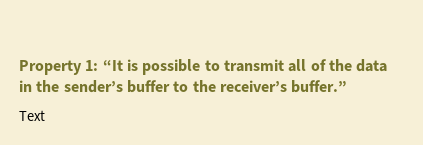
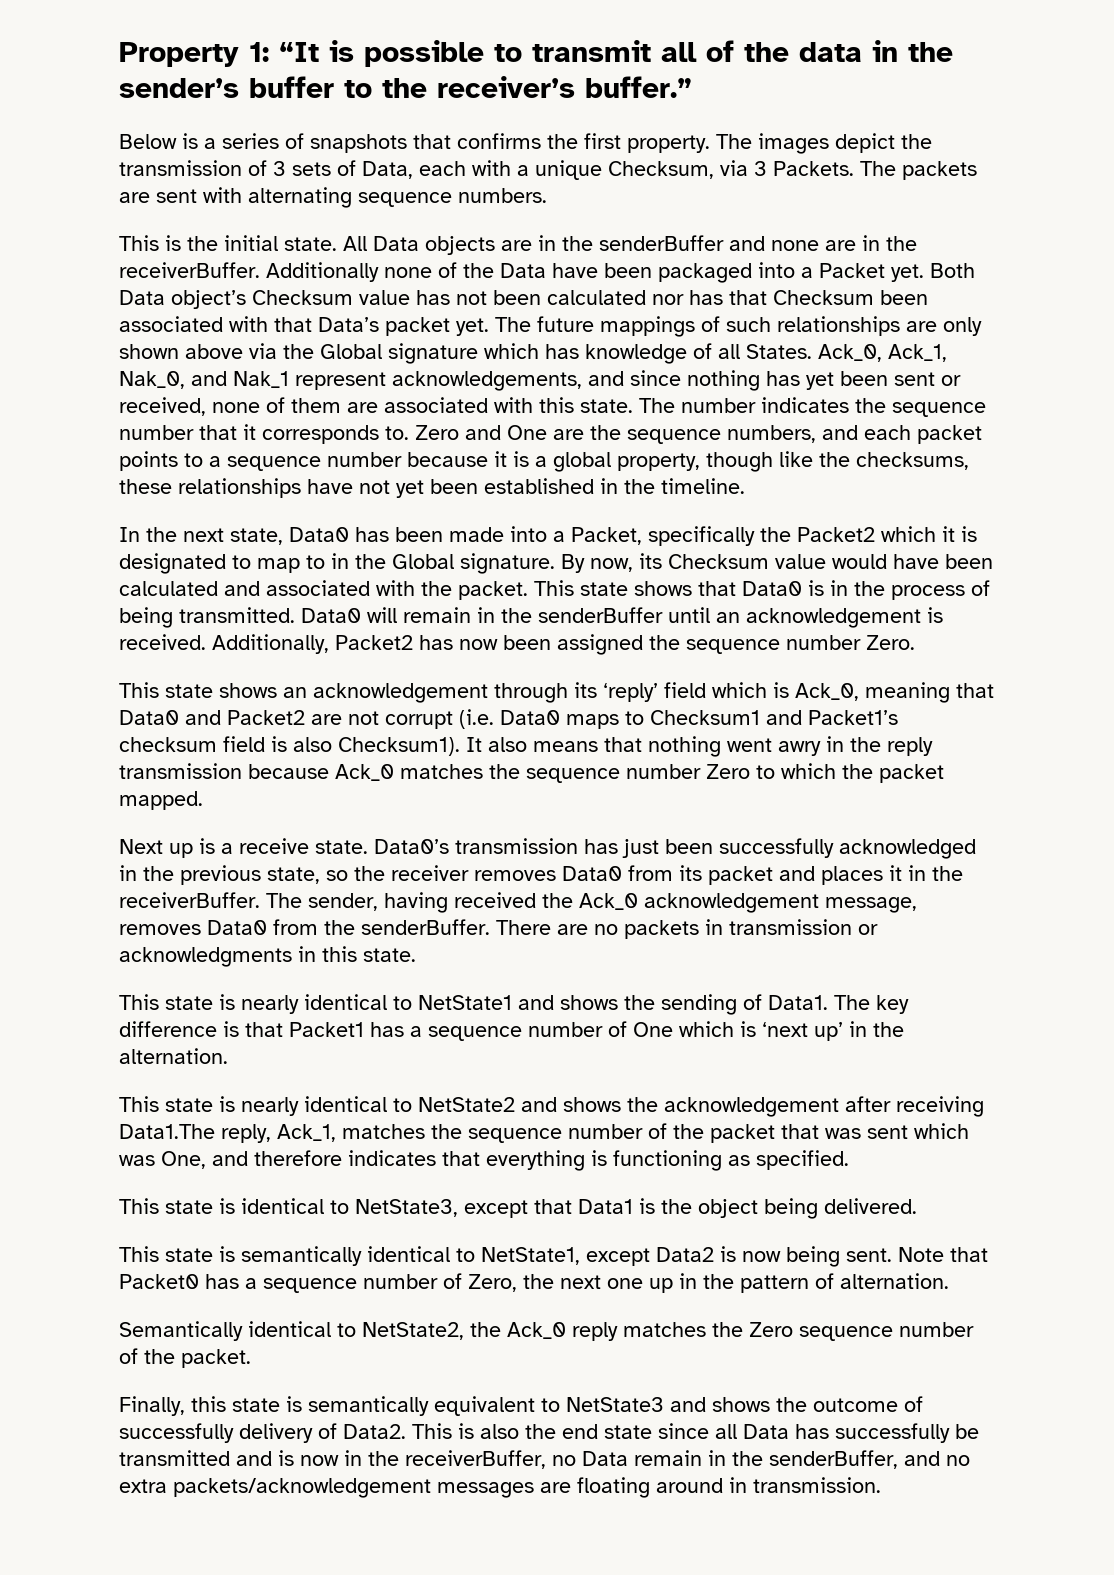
- Text
+ Below is a series of snapshots that confirms the first property. The images depict the transmission of 3 sets of Data, each with a unique Checksum, via 3 Packets. The packets are sent with alternating sequence numbers.
+ This is the initial state. All Data objects are in the senderBuffer and none are in the receiverBuffer. Additionally none of the Data have been packaged into a Packet yet. Both Data object’s Checksum value has not been calculated nor has that Checksum been associated with that Data’s packet yet. The future mappings of such relationships are only shown above via the Global signature which has knowledge of all States. Ack_0, Ack_1, Nak_0, and Nak_1 represent acknowledgements, and since nothing has yet been sent or received, none of them are associated with this state. The number indicates the sequence number that it corresponds to. Zero and One are the sequence numbers, and each packet points to a sequence number because it is a global property, though like the checksums, these relationships have not yet been established in the timeline.
+ In the next state, Data0 has been made into a Packet, specifically the Packet2 which it is designated to map to in the Global signature. By now, its Checksum value would have been calculated and associated with the packet. This state shows that Data0 is in the process of being transmitted. Data0 will remain in the senderBuffer until an acknowledgement is received. Additionally, Packet2 has now been assigned the sequence number Zero.
+ This state shows an acknowledgement through its ‘reply’ field which is Ack_0, meaning that Data0 and Packet2 are not corrupt (i.e. Data0 maps to Checksum1 and Packet1’s checksum field is also Checksum1). It also means that nothing went awry in the reply transmission because Ack_0 matches the sequence number Zero to which the packet mapped.
+ Next up is a receive state. Data0’s transmission has just been successfully acknowledged in the previous state, so the receiver removes Data0 from its packet and places it in the receiverBuffer. The sender, having received the Ack_0 acknowledgement message, removes Data0 from the senderBuffer. There are no packets in transmission or acknowledgments in this state.
+ This state is nearly identical to NetState1 and shows the sending of Data1. The key difference is that Packet1 has a sequence number of One which is ‘next up’ in the alternation.
+ This state is nearly identical to NetState2 and shows the acknowledgement after receiving Data1.The reply, Ack_1, matches the sequence number of the packet that was sent which was One, and therefore indicates that everything is functioning as specified.
+ This state is identical to NetState3, except that Data1 is the object being delivered.
+ This state is semantically identical to NetState1, except Data2 is now being sent. Note that Packet0 has a sequence number of Zero, the next one up in the pattern of alternation.
+ Semantically identical to NetState2, the Ack_0 reply matches the Zero sequence number of the packet.
+ Finally, this state is semantically equivalent to NetState3 and shows the outcome of successfully delivery of Data2. This is also the end state since all Data has successfully be transmitted and is now in the receiverBuffer, no Data remain in the senderBuffer, and no extra packets/acknowledgement messages are floating around in transmission.

